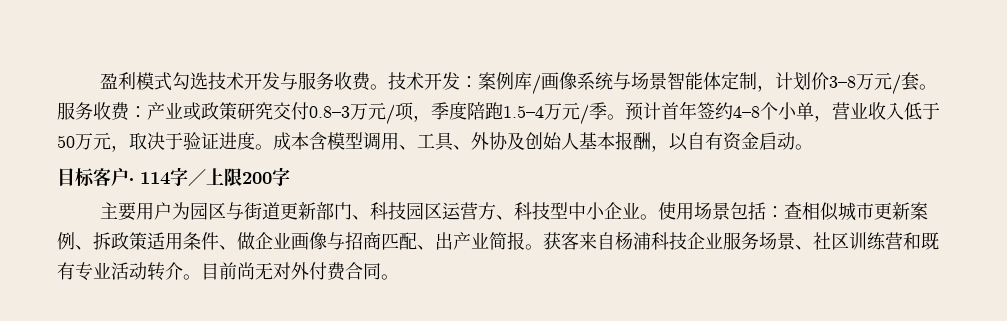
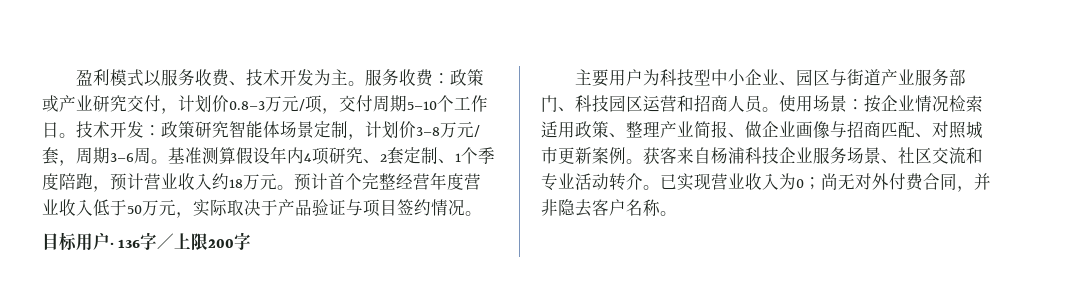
- 盈利模式勾选技术开发与服务收费。技术开发：案例库/画像系统与场景智能体定制，计划价3–8万元/套。服务收费：产业或政策研究交付0.8–3万元/项，季度陪跑1.5–4万元/季。预计首年签约4–8个小单，营业收入低于50万元，取决于验证进度。成本含模型调用、工具、外协及创始人基本报酬，以自有资金启动。
+ 盈利模式以服务收费、技术开发为主。服务收费：政策或产业研究交付，计划价0.8–3万元/项，交付周期5–10个工作日。技术开发：政策研究智能体场景定制，计划价3–8万元/套，周期3–6周。基准测算假设年内4项研究、2套定制、1个季度陪跑，预计营业收入约18万元。预计首个完整经营年度营业收入低于50万元，实际取决于产品验证与项目签约情况。
- 目标客户· 114字／上限200字
+ 目标用户· 136字／上限200字
- 主要用户为园区与街道更新部门、科技园区运营方、科技型中小企业。使用场景包括：查相似城市更新案例、拆政策适用条件、做企业画像与招商匹配、出产业简报。
+ 主要用户为科技型中小企业、园区与街道产业服务部门、科技园区运营和招商人员。使用场景：按企业情况检索适用政策、整理产业简报、做企业画像与招商匹配、对照城市更新案例。
- 获客来自杨浦科技企业服务场景、社区训练营和既有专业活动转介。
+ 获客来自杨浦科技企业服务场景、社区交流和专业活动转介。
- 目前尚无对外付费合同。
+ 已实现营业收入为0；尚无对外付费合同，并非隐去客户名称。

